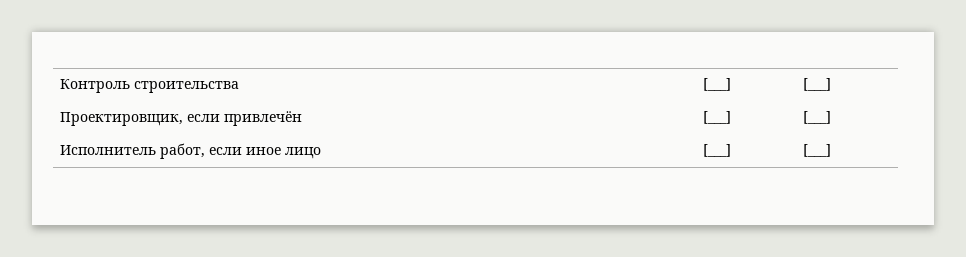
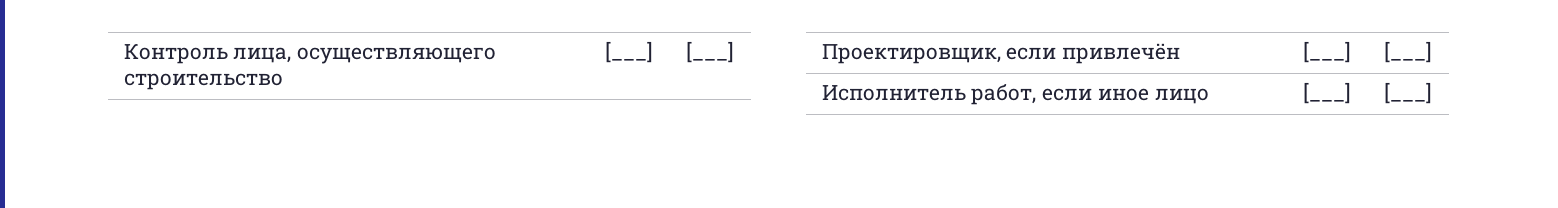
- Контроль строительства | [___] | [___]
+ Контроль лица, осуществляющего строительство | [___] | [___]

